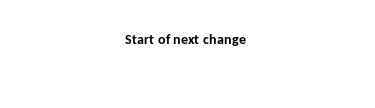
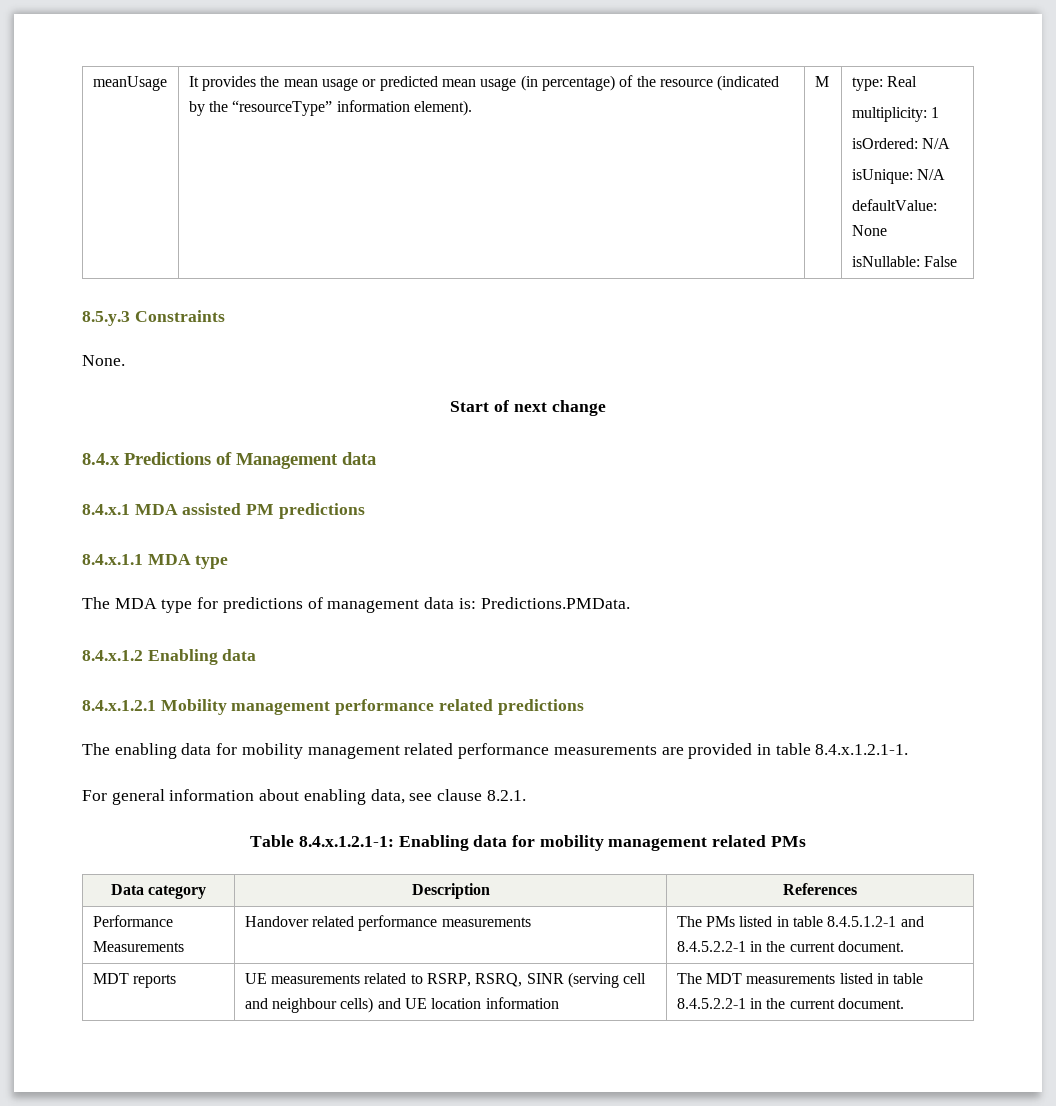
+ meanUsage | It provides the mean usage or predicted mean usage (in percentage) of the resource (indicated by the “resourceType” information element). | M | type: Real
+ multiplicity: 1
+ isOrdered: N/A
+ isUnique: N/A
+ defaultValue: None
+ isNullable: False
+ 8.5.y.3 Constraints
+ None.
  Start of next change
+ 8.4.x Predictions of Management data
+ 8.4.x.1 MDA assisted PM predictions
+ 8.4.x.1.1 MDA type
+ The MDA type for predictions of management data is: Predictions.PMData.
+ 8.4.x.1.2 Enabling data
+ 8.4.x.1.2.1 Mobility management performance related predictions
+ The enabling data for mobility management related performance measurements are provided in table 8.4.x.1.2.1-1.
+ For general information about enabling data, see clause 8.2.1.
+ Table 8.4.x.1.2.1-1: Enabling data for mobility management related PMs
+ Data category | Description | References
+ Performance Measurements | Handover related performance measurements | The PMs listed in table 8.4.5.1.2-1 and 8.4.5.2.2-1 in the current document.
+ MDT reports | UE measurements related to RSRP, RSRQ, SINR (serving cell and neighbour cells) and UE location information | The MDT measurements listed in table 8.4.5.2.2-1 in the current document.

